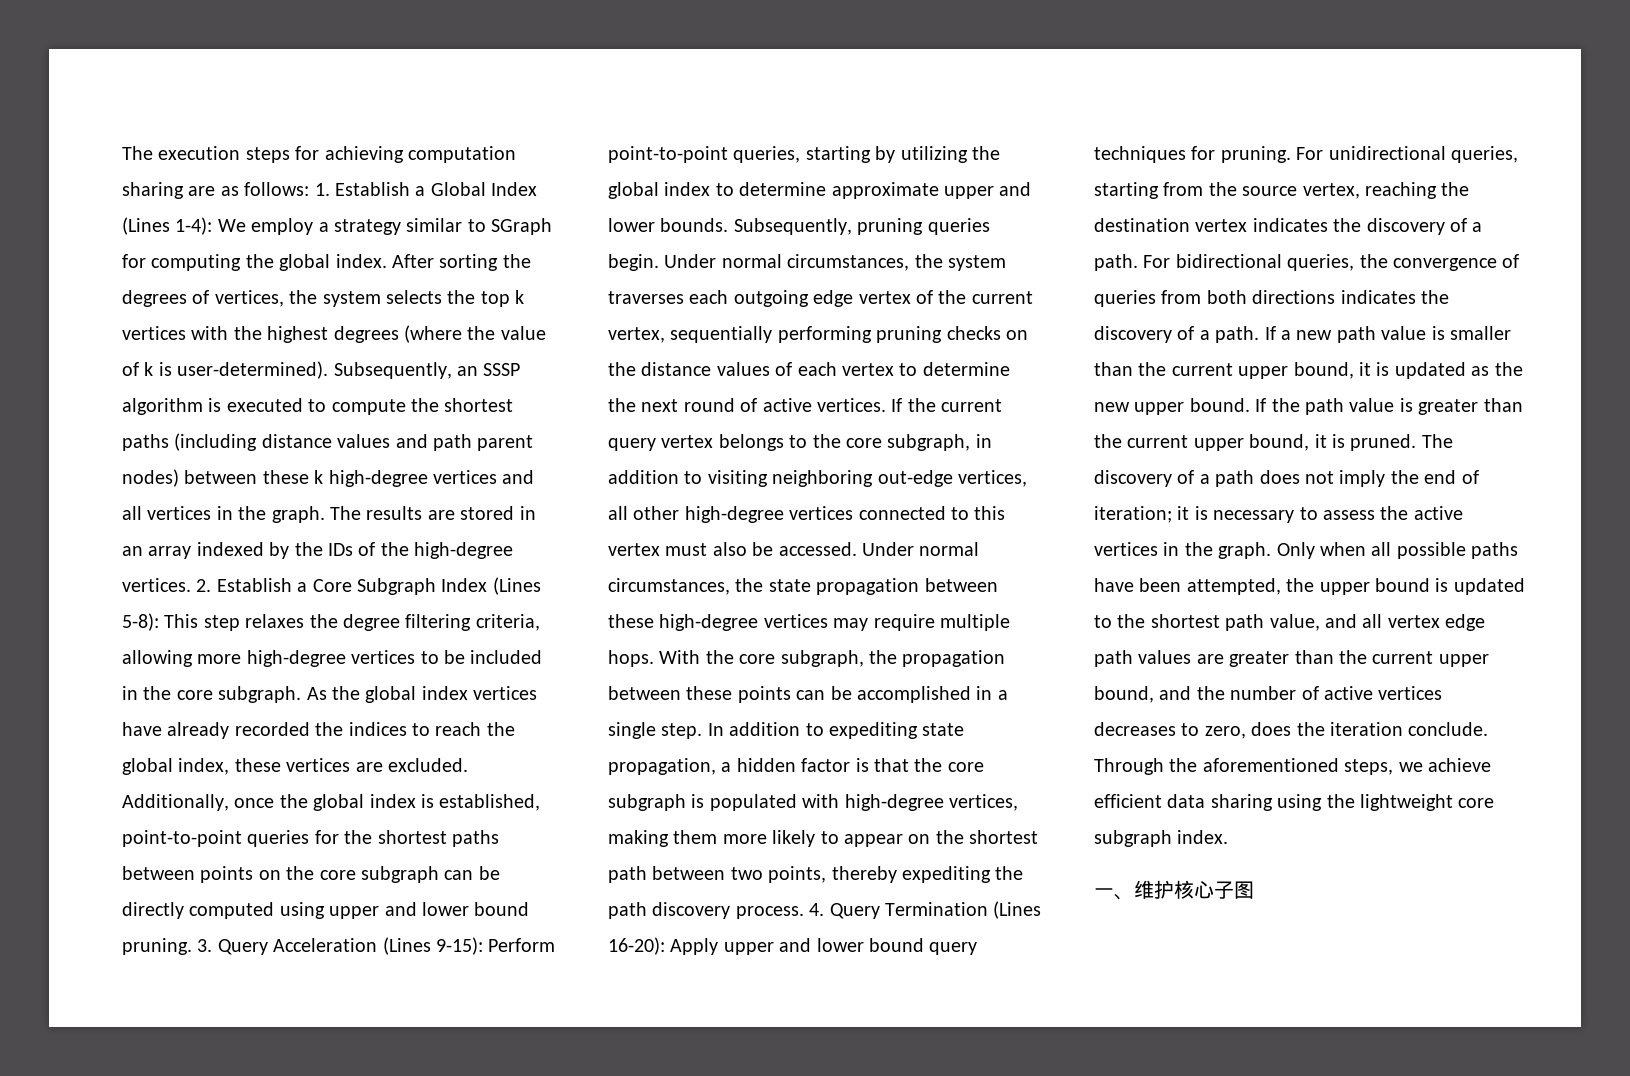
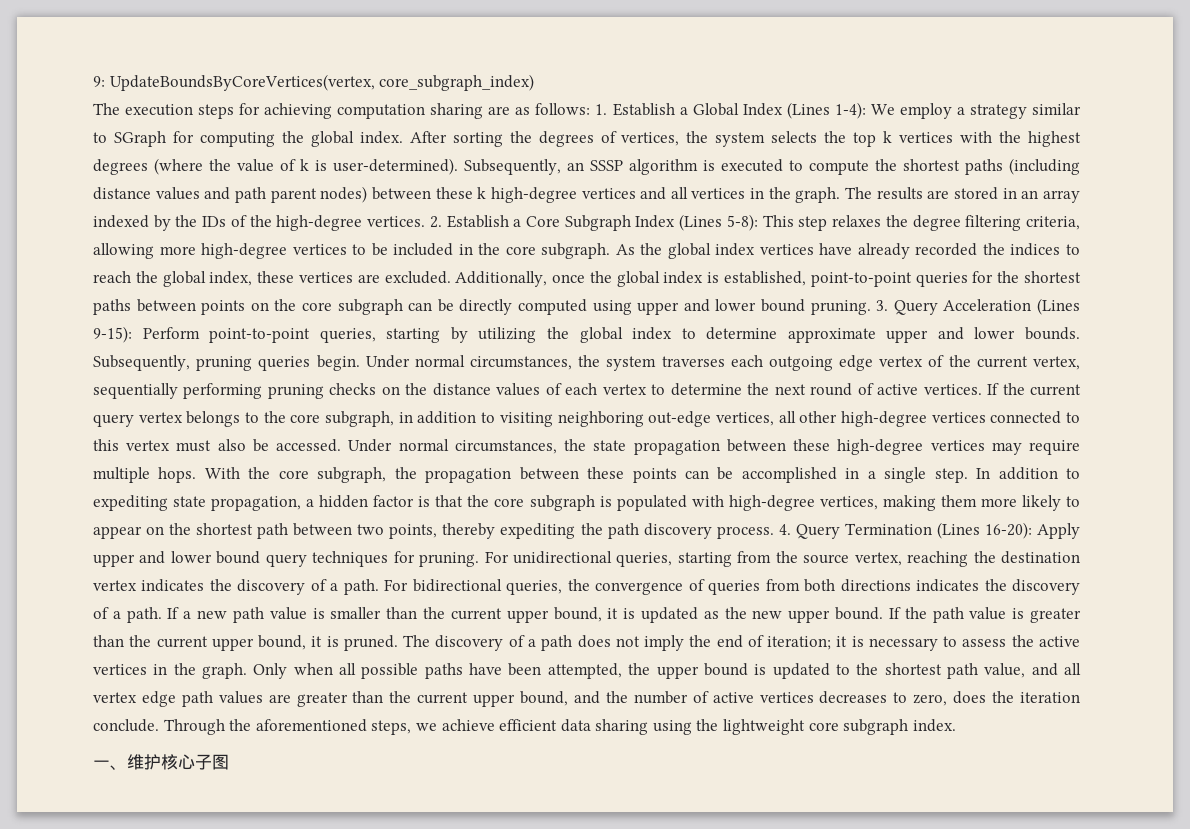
+ 9: UpdateBoundsByCoreVertices(vertex, core_subgraph_index)

